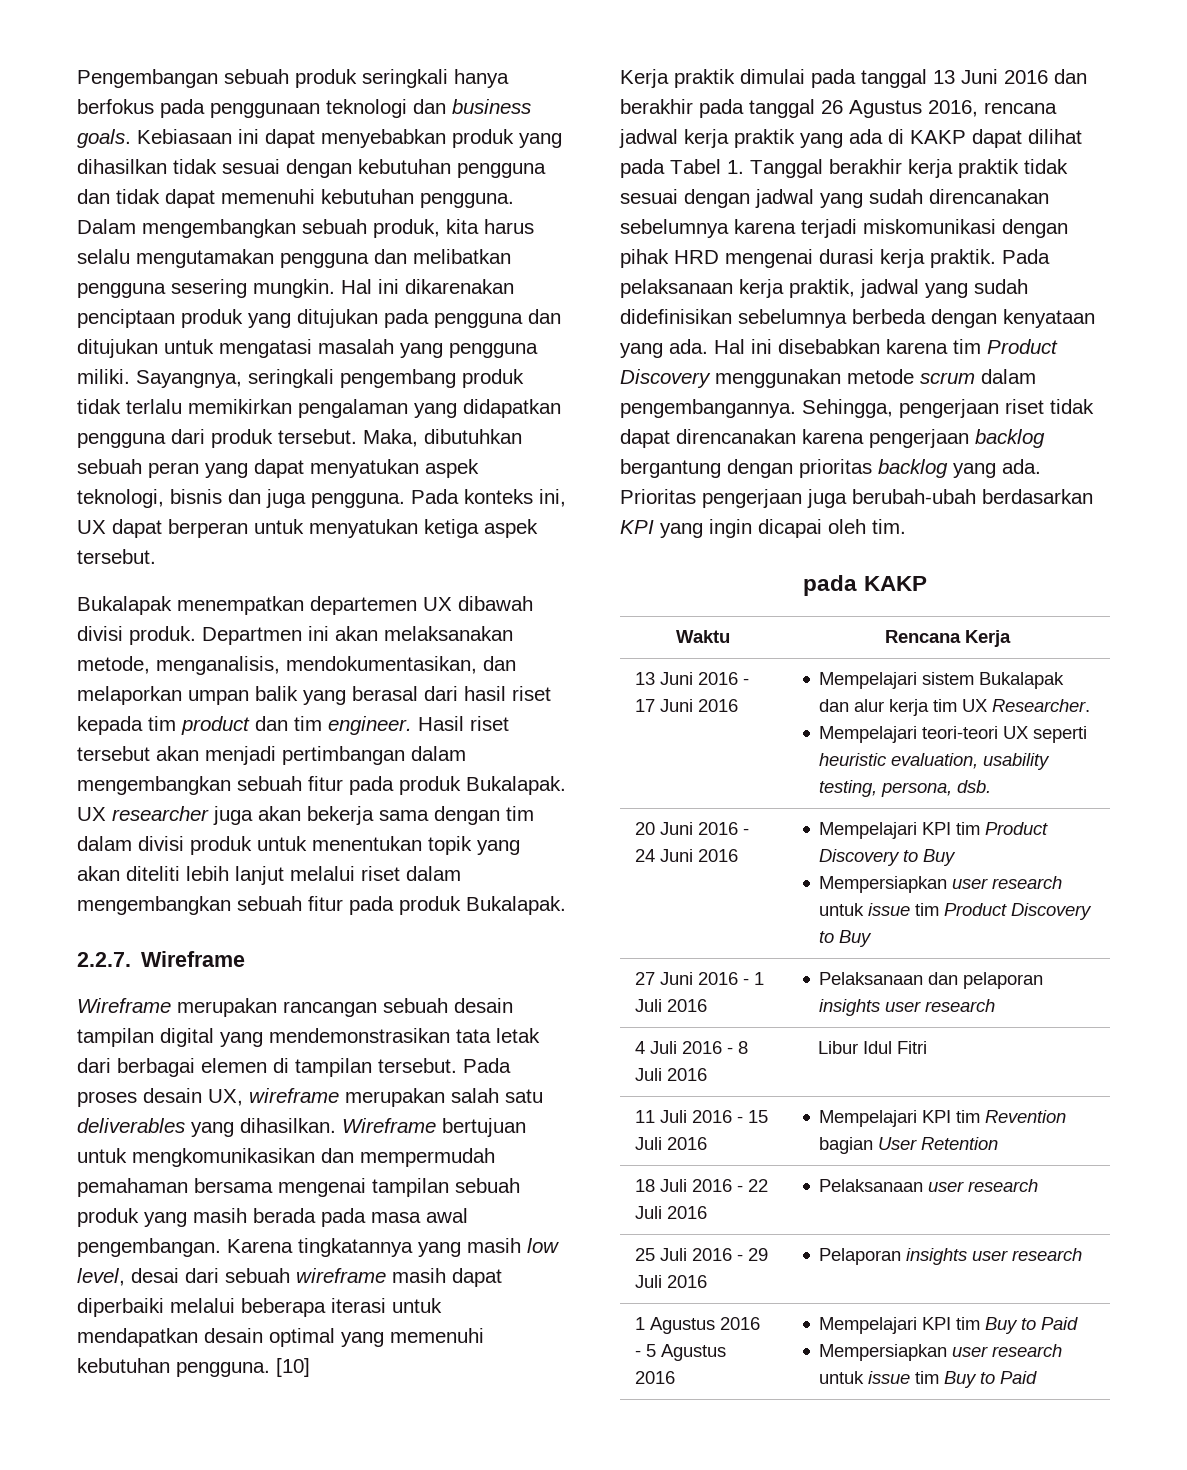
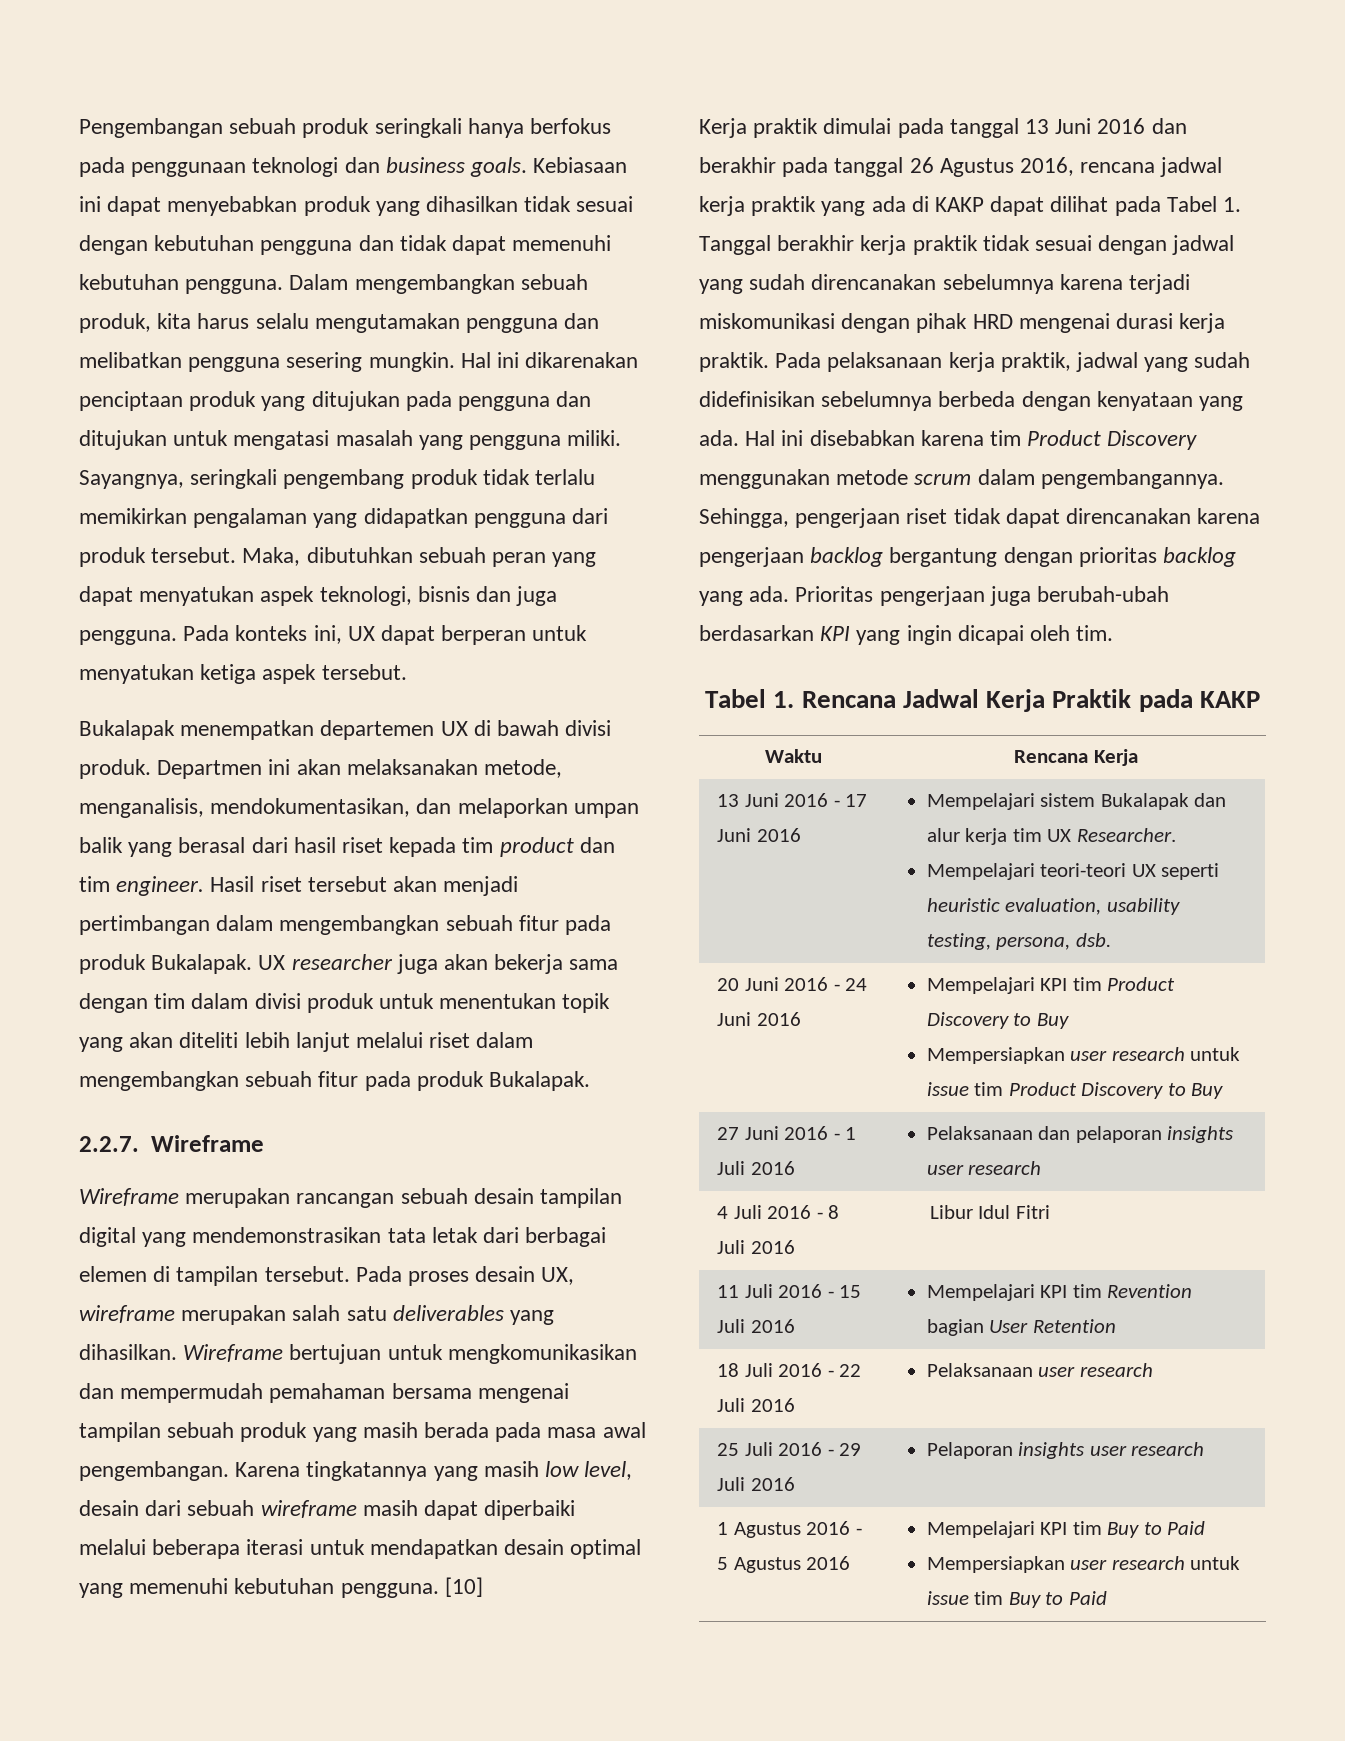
- Bukalapak menempatkan departemen UX dibawah divisi produk.
+ Bukalapak menempatkan departemen UX di bawah divisi produk.
- Karena tingkatannya yang masih low level, desai dari sebuah wireframe masih dapat diperbaiki melalui beberapa iterasi untuk mendapatkan desain optimal yang memenuhi kebutuhan pengguna.
+ Karena tingkatannya yang masih low level, desain dari sebuah wireframe masih dapat diperbaiki melalui beberapa iterasi untuk mendapatkan desain optimal yang memenuhi kebutuhan pengguna.
- pada KAKP
+ Tabel 1. Rencana Jadwal Kerja Praktik pada KAKP

